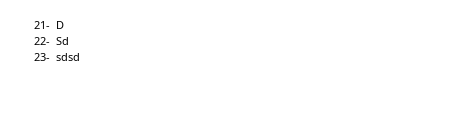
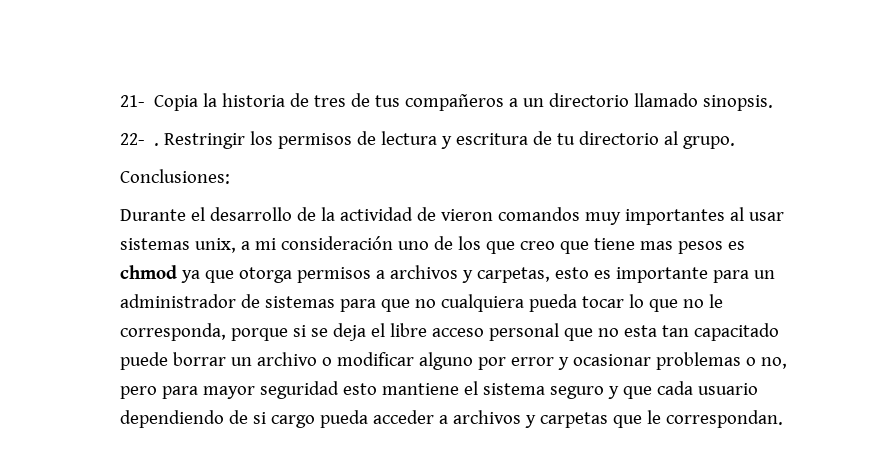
- 21- D
- 22- Sd
- 23- sdsd
+ 21- Copia la historia de tres de tus compañeros a un directorio llamado sinopsis.
+ 22- . Restringir los permisos de lectura y escritura de tu directorio al grupo.
+ Conclusiones:
+ Durante el desarrollo de la actividad de vieron comandos muy importantes al usar sistemas unix, a mi consideración uno de los que creo que tiene mas pesos es chmod ya que otorga permisos a archivos y carpetas, esto es importante para un administrador de sistemas para que no cualquiera pueda tocar lo que no le corresponda, porque si se deja el libre acceso personal que no esta tan capacitado puede borrar un archivo o modificar alguno por error y ocasionar problemas o no, pero para mayor seguridad esto mantiene el sistema seguro y que cada usuario dependiendo de si cargo pueda acceder a archivos y carpetas que le correspondan.

